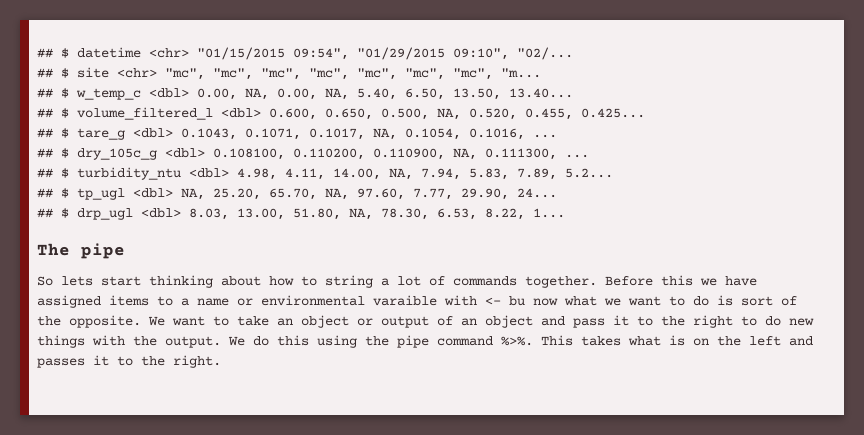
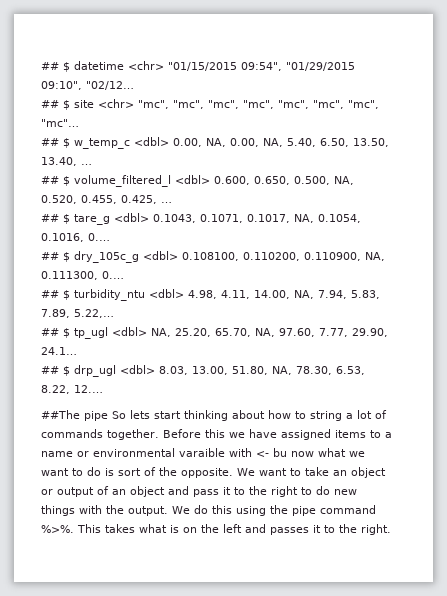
- ## $ datetime <chr> "01/15/2015 09:54", "01/29/2015 09:10", "02/...
+ ## $ datetime <chr> "01/15/2015 09:54", "01/29/2015 09:10", "02/12…
- ## $ site <chr> "mc", "mc", "mc", "mc", "mc", "mc", "mc", "m...
+ ## $ site <chr> "mc", "mc", "mc", "mc", "mc", "mc", "mc", "mc"…
- ## $ w_temp_c <dbl> 0.00, NA, 0.00, NA, 5.40, 6.50, 13.50, 13.40...
+ ## $ w_temp_c <dbl> 0.00, NA, 0.00, NA, 5.40, 6.50, 13.50, 13.40, …
- ## $ volume_filtered_l <dbl> 0.600, 0.650, 0.500, NA, 0.520, 0.455, 0.425...
+ ## $ volume_filtered_l <dbl> 0.600, 0.650, 0.500, NA, 0.520, 0.455, 0.425, …
- ## $ tare_g <dbl> 0.1043, 0.1071, 0.1017, NA, 0.1054, 0.1016, ...
+ ## $ tare_g <dbl> 0.1043, 0.1071, 0.1017, NA, 0.1054, 0.1016, 0.…
- ## $ dry_105c_g <dbl> 0.108100, 0.110200, 0.110900, NA, 0.111300, ...
+ ## $ dry_105c_g <dbl> 0.108100, 0.110200, 0.110900, NA, 0.111300, 0.…
- ## $ turbidity_ntu <dbl> 4.98, 4.11, 14.00, NA, 7.94, 5.83, 7.89, 5.2...
+ ## $ turbidity_ntu <dbl> 4.98, 4.11, 14.00, NA, 7.94, 5.83, 7.89, 5.22,…
- ## $ tp_ugl <dbl> NA, 25.20, 65.70, NA, 97.60, 7.77, 29.90, 24...
+ ## $ tp_ugl <dbl> NA, 25.20, 65.70, NA, 97.60, 7.77, 29.90, 24.1…
- ## $ drp_ugl <dbl> 8.03, 13.00, 51.80, NA, 78.30, 6.53, 8.22, 1...
- The pipe
- So lets start thinking about how to string a lot of commands together.
+ ## $ drp_ugl <dbl> 8.03, 13.00, 51.80, NA, 78.30, 6.53, 8.22, 12.…
+ ##The pipe So lets start thinking about how to string a lot of commands together.

